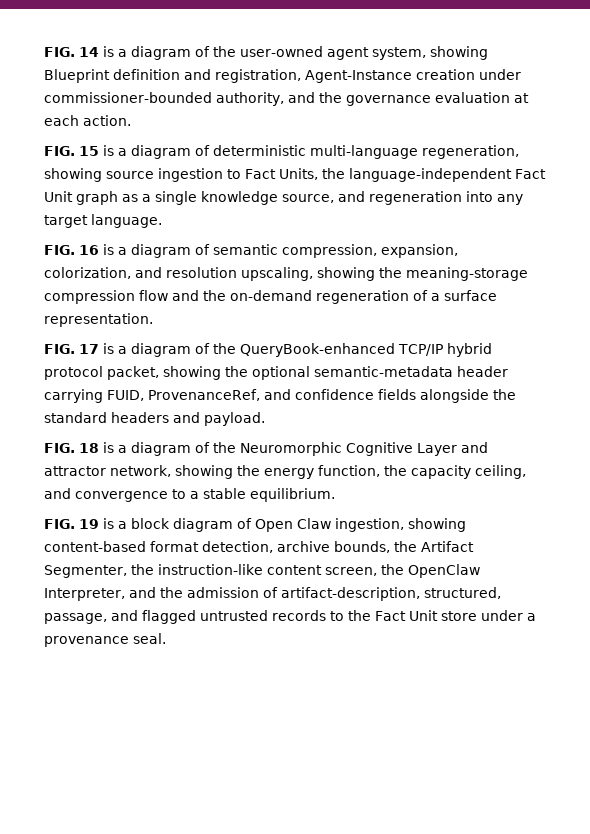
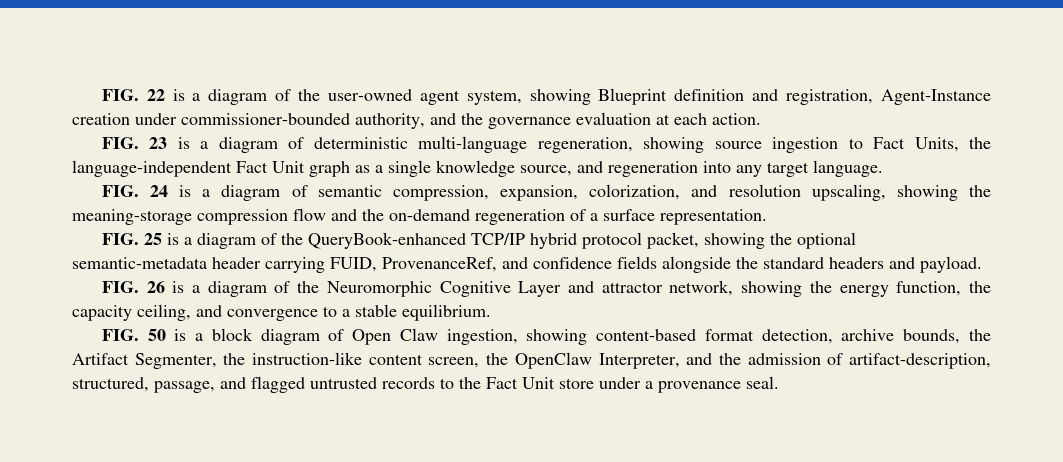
- FIG. 14 is a diagram of the user-owned agent system, showing Blueprint definition and registration, Agent-Instance creation under commissioner-bounded authority, and the governance evaluation at each action.
+ FIG. 22 is a diagram of the user-owned agent system, showing Blueprint definition and registration, Agent-Instance creation under commissioner-bounded authority, and the governance evaluation at each action.
- FIG. 15 is a diagram of deterministic multi-language regeneration, showing source ingestion to Fact Units, the language-independent Fact Unit graph as a single knowledge source, and regeneration into any target language.
+ FIG. 23 is a diagram of deterministic multi-language regeneration, showing source ingestion to Fact Units, the language-independent Fact Unit graph as a single knowledge source, and regeneration into any target language.
- FIG. 16 is a diagram of semantic compression, expansion, colorization, and resolution upscaling, showing the meaning-storage compression flow and the on-demand regeneration of a surface representation.
+ FIG. 24 is a diagram of semantic compression, expansion, colorization, and resolution upscaling, showing the meaning-storage compression flow and the on-demand regeneration of a surface representation.
- FIG. 17 is a diagram of the QueryBook-enhanced TCP/IP hybrid protocol packet, showing the optional semantic-metadata header carrying FUID, ProvenanceRef, and confidence fields alongside the standard headers and payload.
+ FIG. 25 is a diagram of the QueryBook-enhanced TCP/IP hybrid protocol packet, showing the optional semantic-metadata header carrying FUID, ProvenanceRef, and confidence fields alongside the standard headers and payload.
- FIG. 18 is a diagram of the Neuromorphic Cognitive Layer and attractor network, showing the energy function, the capacity ceiling, and convergence to a stable equilibrium.
+ FIG. 26 is a diagram of the Neuromorphic Cognitive Layer and attractor network, showing the energy function, the capacity ceiling, and convergence to a stable equilibrium.
- FIG. 19 is a block diagram of Open Claw ingestion, showing content-based format detection, archive bounds, the Artifact Segmenter, the instruction-like content screen, the OpenClaw Interpreter, and the admission of artifact-description, structured, passage, and flagged untrusted records to the Fact Unit store under a provenance seal.
+ FIG. 50 is a block diagram of Open Claw ingestion, showing content-based format detection, archive bounds, the Artifact Segmenter, the instruction-like content screen, the OpenClaw Interpreter, and the admission of artifact-description, structured, passage, and flagged untrusted records to the Fact Unit store under a provenance seal.

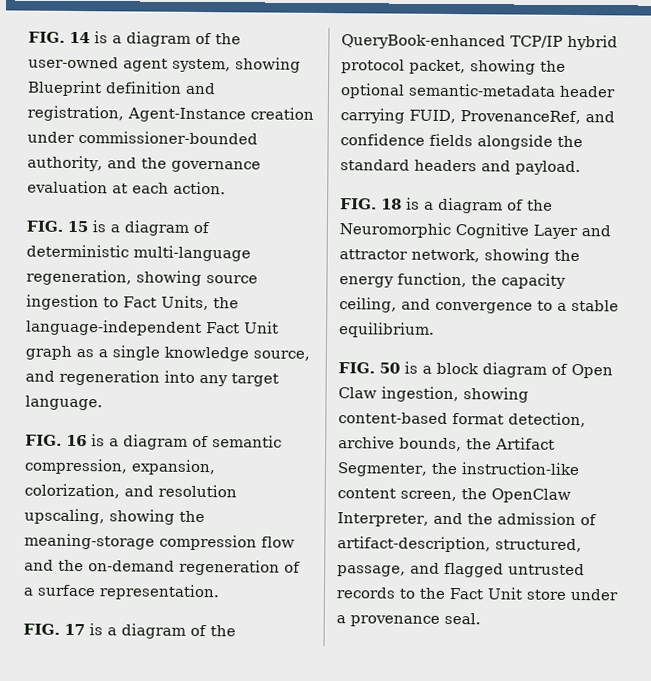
- FIG. 22 is a diagram of the user-owned agent system, showing Blueprint definition and registration, Agent-Instance creation under commissioner-bounded authority, and the governance evaluation at each action.
+ FIG. 14 is a diagram of the user-owned agent system, showing Blueprint definition and registration, Agent-Instance creation under commissioner-bounded authority, and the governance evaluation at each action.
- FIG. 23 is a diagram of deterministic multi-language regeneration, showing source ingestion to Fact Units, the language-independent Fact Unit graph as a single knowledge source, and regeneration into any target language.
+ FIG. 15 is a diagram of deterministic multi-language regeneration, showing source ingestion to Fact Units, the language-independent Fact Unit graph as a single knowledge source, and regeneration into any target language.
- FIG. 24 is a diagram of semantic compression, expansion, colorization, and resolution upscaling, showing the meaning-storage compression flow and the on-demand regeneration of a surface representation.
+ FIG. 16 is a diagram of semantic compression, expansion, colorization, and resolution upscaling, showing the meaning-storage compression flow and the on-demand regeneration of a surface representation.
- FIG. 25 is a diagram of the QueryBook-enhanced TCP/IP hybrid protocol packet, showing the optional semantic-metadata header carrying FUID, ProvenanceRef, and confidence fields alongside the standard headers and payload.
+ FIG. 17 is a diagram of the QueryBook-enhanced TCP/IP hybrid protocol packet, showing the optional semantic-metadata header carrying FUID, ProvenanceRef, and confidence fields alongside the standard headers and payload.
- FIG. 26 is a diagram of the Neuromorphic Cognitive Layer and attractor network, showing the energy function, the capacity ceiling, and convergence to a stable equilibrium.
+ FIG. 18 is a diagram of the Neuromorphic Cognitive Layer and attractor network, showing the energy function, the capacity ceiling, and convergence to a stable equilibrium.

